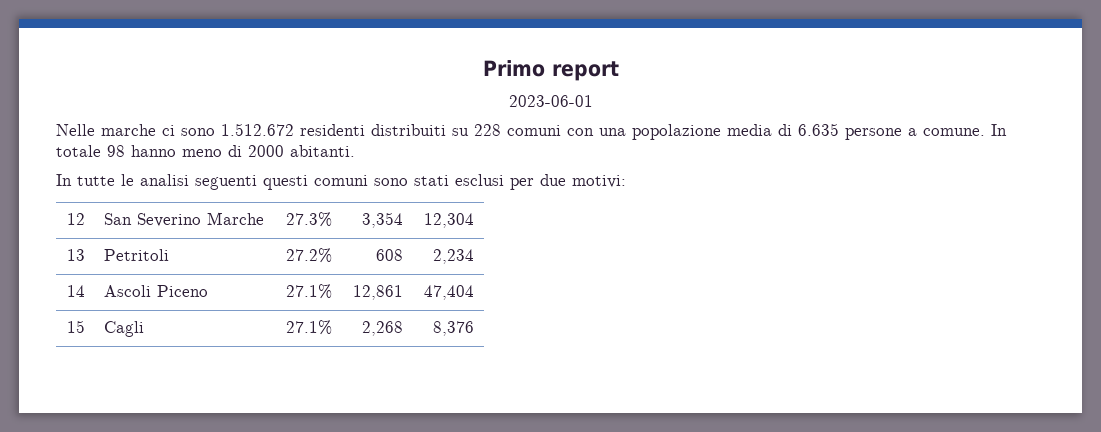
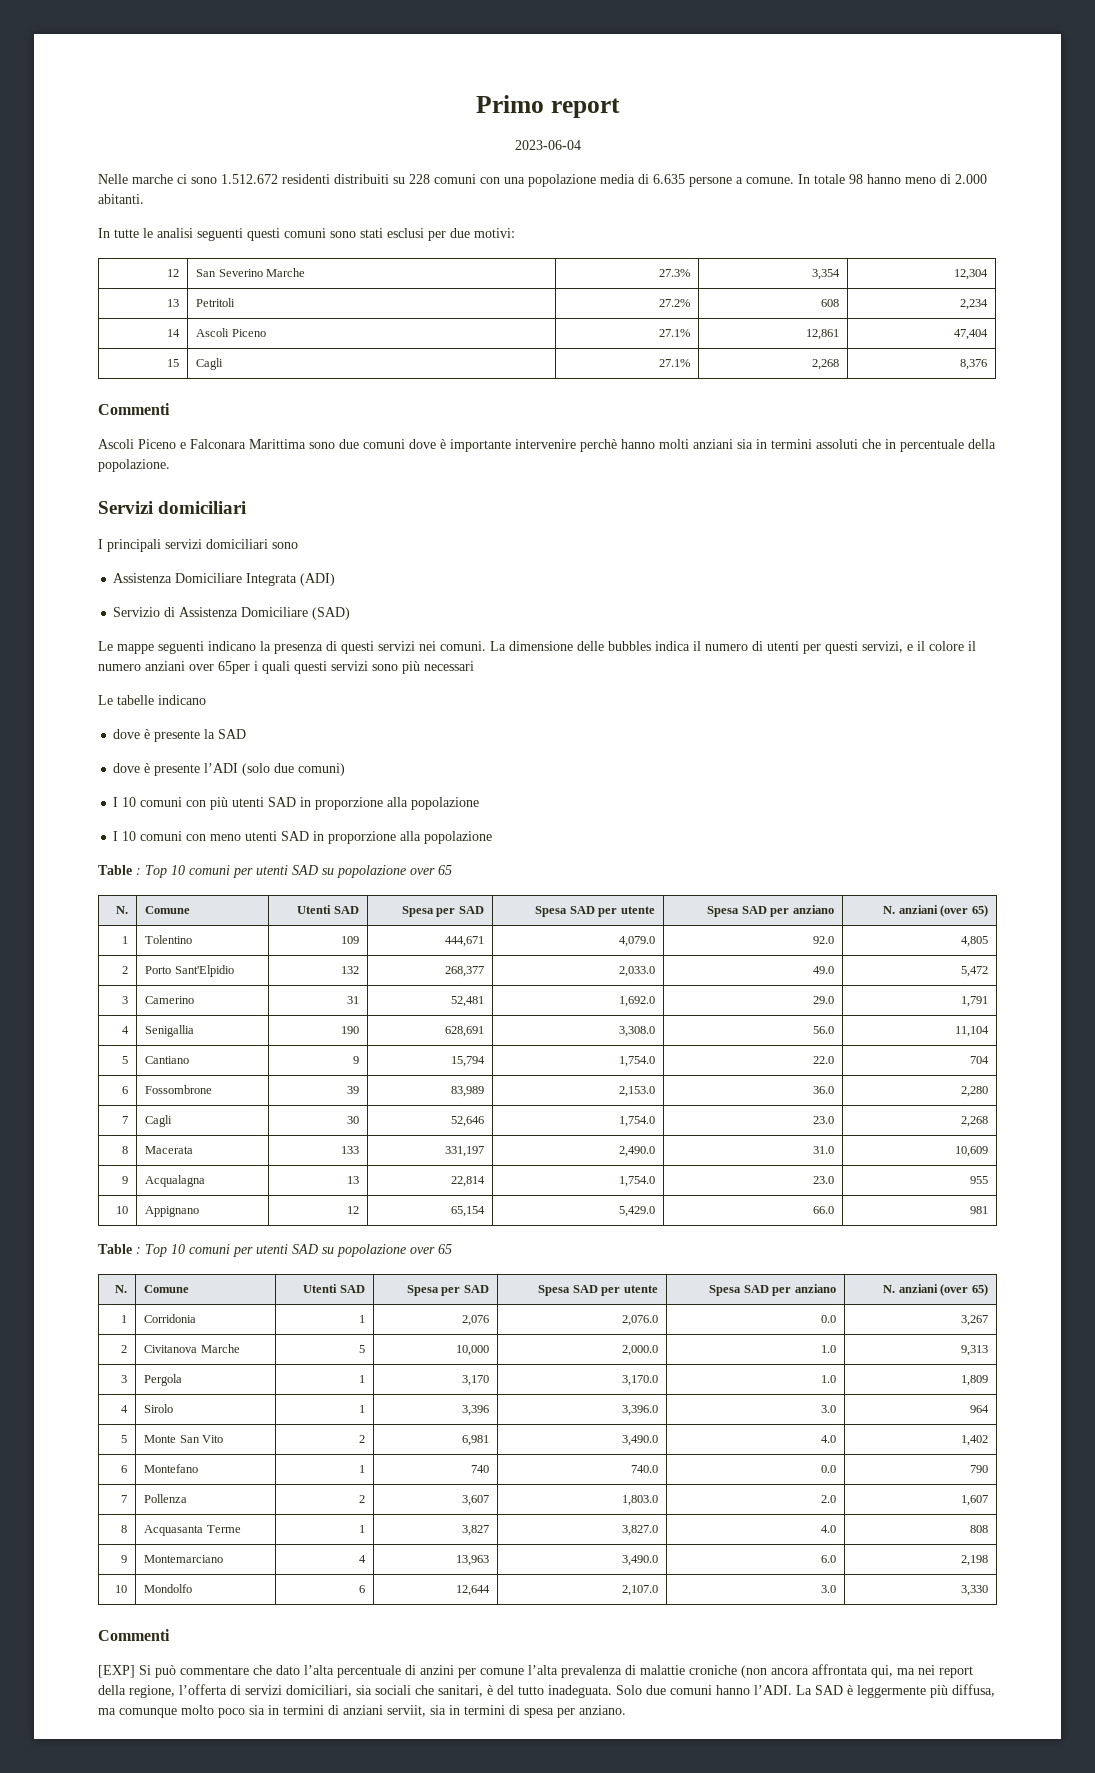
- 2023-06-01
+ 2023-06-04
- In totale 98 hanno meno di 2000 abitanti.
+ In totale 98 hanno meno di 2.000 abitanti.
  15 | Cagli | 27.1% | 2,268 | 8,376
+ Commenti
+ Ascoli Piceno e Falconara Marittima sono due comuni dove è importante intervenire perchè hanno molti anziani sia in termini assoluti che in percentuale della popolazione.
+ Servizi domiciliari
+ I principali servizi domiciliari sono
+ Assistenza Domiciliare Integrata (ADI)
+ Servizio di Assistenza Domiciliare (SAD)
+ Le mappe seguenti indicano la presenza di questi servizi nei comuni. La dimensione delle bubbles indica il numero di utenti per questi servizi, e il colore il numero anziani over 65per i quali questi servizi sono più necessari
+ Le tabelle indicano
+ dove è presente la SAD
+ dove è presente l’ADI (solo due comuni)
+ I 10 comuni con più utenti SAD in proporzione alla popolazione
+ I 10 comuni con meno utenti SAD in proporzione alla popolazione
+ Table : Top 10 comuni per utenti SAD su popolazione over 65
+ N. | Comune | Utenti SAD | Spesa per SAD | Spesa SAD per utente | Spesa SAD per anziano | N. anziani (over 65)
+ 1 | Tolentino | 109 | 444,671 | 4,079.0 | 92.0 | 4,805
+ 2 | Porto Sant'Elpidio | 132 | 268,377 | 2,033.0 | 49.0 | 5,472
+ 3 | Camerino | 31 | 52,481 | 1,692.0 | 29.0 | 1,791
+ 4 | Senigallia | 190 | 628,691 | 3,308.0 | 56.0 | 11,104
+ 5 | Cantiano | 9 | 15,794 | 1,754.0 | 22.0 | 704
+ 6 | Fossombrone | 39 | 83,989 | 2,153.0 | 36.0 | 2,280
+ 7 | Cagli | 30 | 52,646 | 1,754.0 | 23.0 | 2,268
+ 8 | Macerata | 133 | 331,197 | 2,490.0 | 31.0 | 10,609
+ 9 | Acqualagna | 13 | 22,814 | 1,754.0 | 23.0 | 955
+ 10 | Appignano | 12 | 65,154 | 5,429.0 | 66.0 | 981
+ Table : Top 10 comuni per utenti SAD su popolazione over 65
+ N. | Comune | Utenti SAD | Spesa per SAD | Spesa SAD per utente | Spesa SAD per anziano | N. anziani (over 65)
+ 1 | Corridonia | 1 | 2,076 | 2,076.0 | 0.0 | 3,267
+ 2 | Civitanova Marche | 5 | 10,000 | 2,000.0 | 1.0 | 9,313
+ 3 | Pergola | 1 | 3,170 | 3,170.0 | 1.0 | 1,809
+ 4 | Sirolo | 1 | 3,396 | 3,396.0 | 3.0 | 964
+ 5 | Monte San Vito | 2 | 6,981 | 3,490.0 | 4.0 | 1,402
+ 6 | Montefano | 1 | 740 | 740.0 | 0.0 | 790
+ 7 | Pollenza | 2 | 3,607 | 1,803.0 | 2.0 | 1,607
+ 8 | Acquasanta Terme | 1 | 3,827 | 3,827.0 | 4.0 | 808
+ 9 | Montemarciano | 4 | 13,963 | 3,490.0 | 6.0 | 2,198
+ 10 | Mondolfo | 6 | 12,644 | 2,107.0 | 3.0 | 3,330
+ Commenti
+ [EXP] Si può commentare che dato l’alta percentuale di anzini per comune l’alta prevalenza di malattie croniche (non ancora affrontata qui, ma nei report della regione, l’offerta di servizi domiciliari, sia sociali che sanitari, è del tutto inadeguata. Solo due comuni hanno l’ADI. La SAD è leggermente più diffusa, ma comunque molto poco sia in termini di anziani serviit, sia in termini di spesa per anziano.

